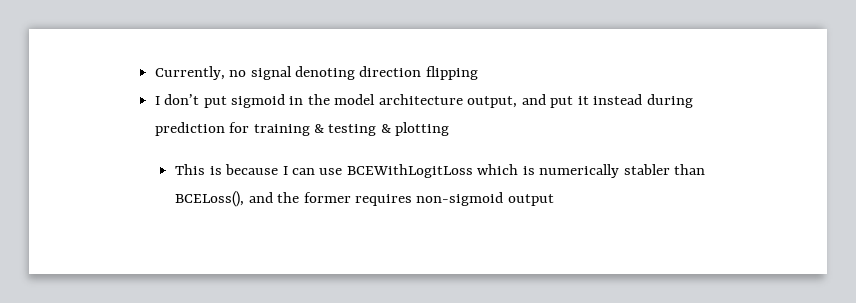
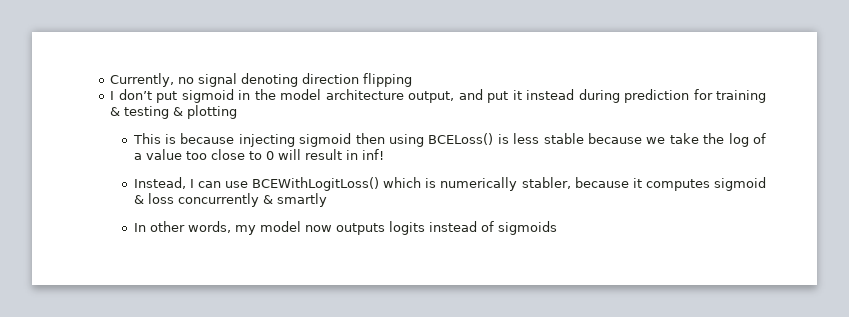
- This is because I can use BCEWithLogitLoss which is numerically stabler than BCELoss(), and the former requires non-sigmoid output
+ This is because injecting sigmoid then using BCELoss() is less stable because we take the log of a value too close to 0 will result in inf!
+ Instead, I can use BCEWithLogitLoss() which is numerically stabler, because it computes sigmoid & loss concurrently & smartly
+ In other words, my model now outputs logits instead of sigmoids

